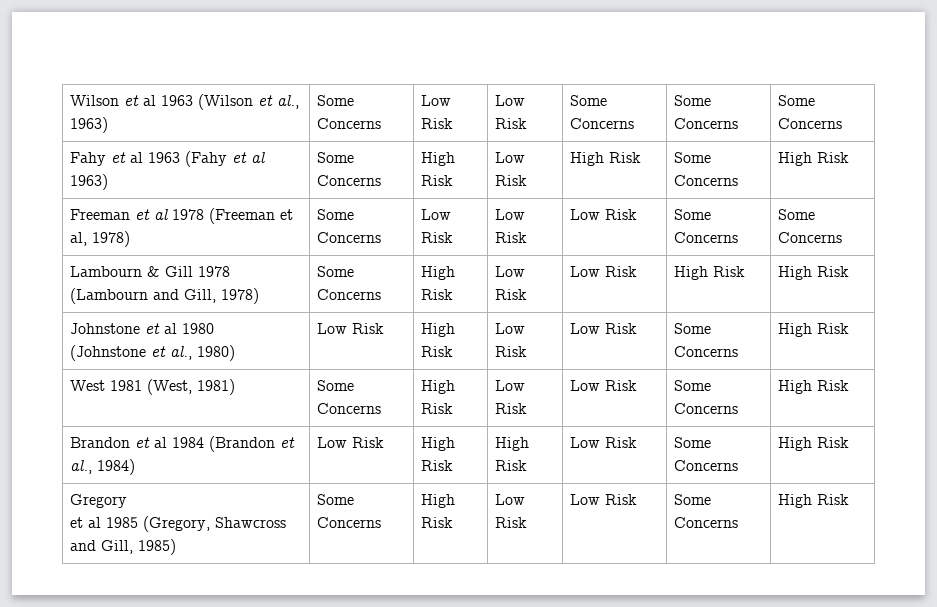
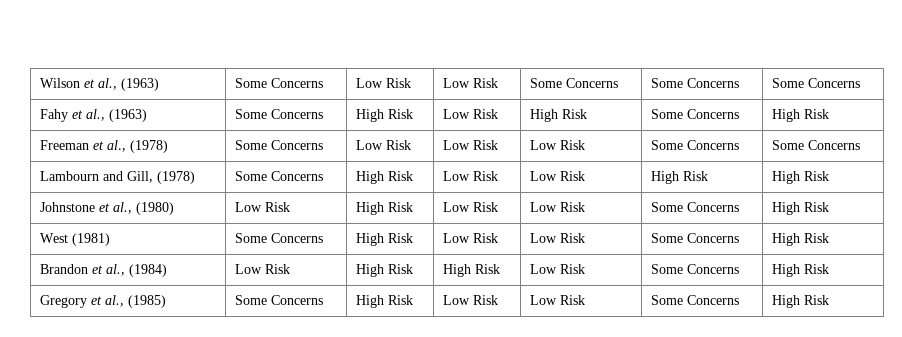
- Wilson et al 1963 (Wilson et al., 1963) | Some Concerns | Low Risk | Low Risk | Some Concerns | Some Concerns | Some Concerns
+ Wilson et al., (1963) | Some Concerns | Low Risk | Low Risk | Some Concerns | Some Concerns | Some Concerns
- Fahy et al 1963 (Fahy et al 1963) | Some Concerns | High Risk | Low Risk | High Risk | Some Concerns | High Risk
+ Fahy et al., (1963) | Some Concerns | High Risk | Low Risk | High Risk | Some Concerns | High Risk
- Freeman et al 1978 (Freeman et al, 1978) | Some Concerns | Low Risk | Low Risk | Low Risk | Some Concerns | Some Concerns
+ Freeman et al., (1978) | Some Concerns | Low Risk | Low Risk | Low Risk | Some Concerns | Some Concerns
- Lambourn & Gill 1978 (Lambourn and Gill, 1978) | Some Concerns | High Risk | Low Risk | Low Risk | High Risk | High Risk
+ Lambourn and Gill, (1978) | Some Concerns | High Risk | Low Risk | Low Risk | High Risk | High Risk
- Johnstone et al 1980
- (Johnstone et al., 1980) | Low Risk | High Risk | Low Risk | Low Risk | Some Concerns | High Risk
+ Johnstone et al., (1980) | Low Risk | High Risk | Low Risk | Low Risk | Some Concerns | High Risk
- West 1981 (West, 1981) | Some Concerns | High Risk | Low Risk | Low Risk | Some Concerns | High Risk
+ West (1981) | Some Concerns | High Risk | Low Risk | Low Risk | Some Concerns | High Risk
- Brandon et al 1984 (Brandon et al., 1984) | Low Risk | High Risk | High Risk | Low Risk | Some Concerns | High Risk
+ Brandon et al., (1984) | Low Risk | High Risk | High Risk | Low Risk | Some Concerns | High Risk
- Gregory
- et al 1985 (Gregory, Shawcross and Gill, 1985) | Some Concerns | High Risk | Low Risk | Low Risk | Some Concerns | High Risk
+ Gregory et al., (1985) | Some Concerns | High Risk | Low Risk | Low Risk | Some Concerns | High Risk

